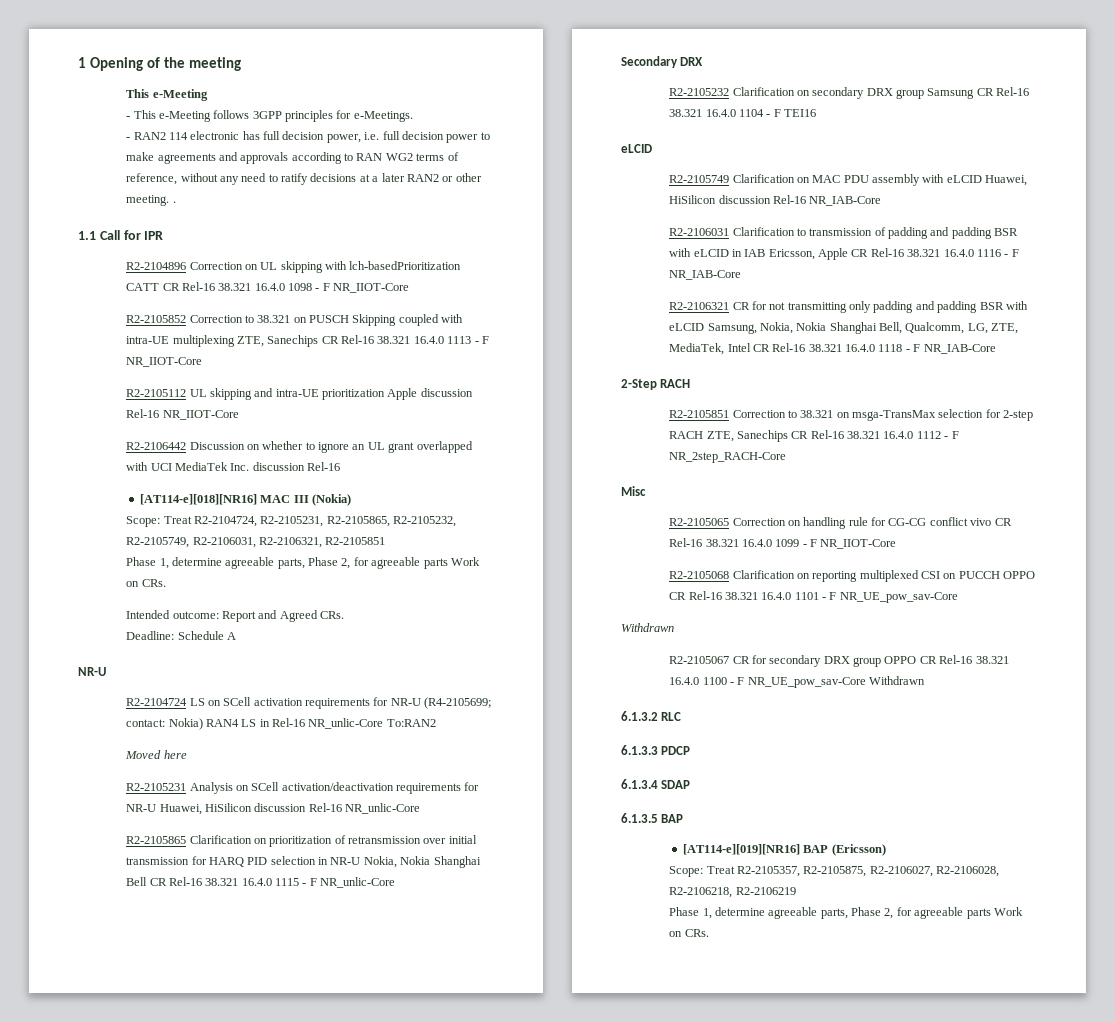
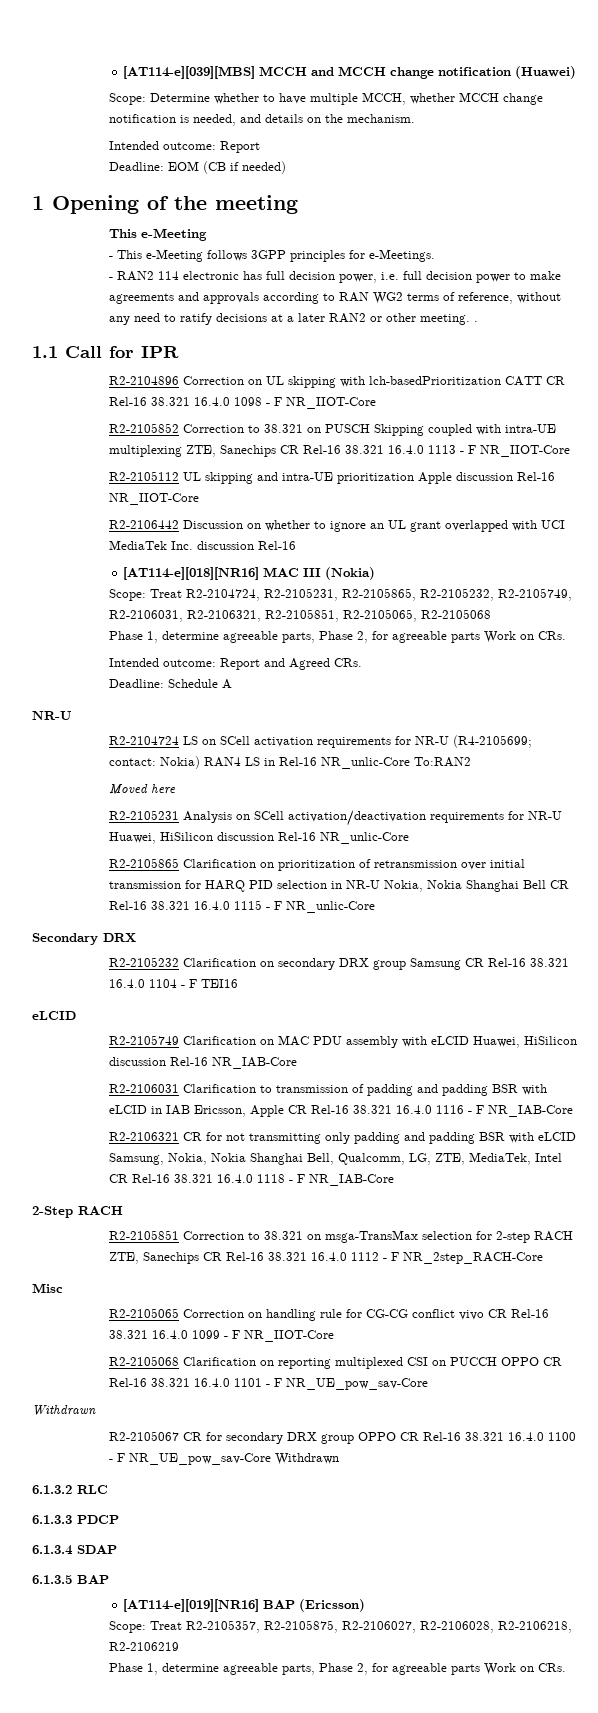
+ [AT114-e][039][MBS] MCCH and MCCH change notification (Huawei)
+ Scope: Determine whether to have multiple MCCH, whether MCCH change notification is needed, and details on the mechanism.
+ Intended outcome: Report
+ Deadline: EOM (CB if needed)
- Scope: Treat R2-2104724, R2-2105231, R2-2105865, R2-2105232, R2-2105749, R2-2106031, R2-2106321, R2-2105851
+ Scope: Treat R2-2104724, R2-2105231, R2-2105865, R2-2105232, R2-2105749, R2-2106031, R2-2106321, R2-2105851, R2-2105065, R2-2105068

